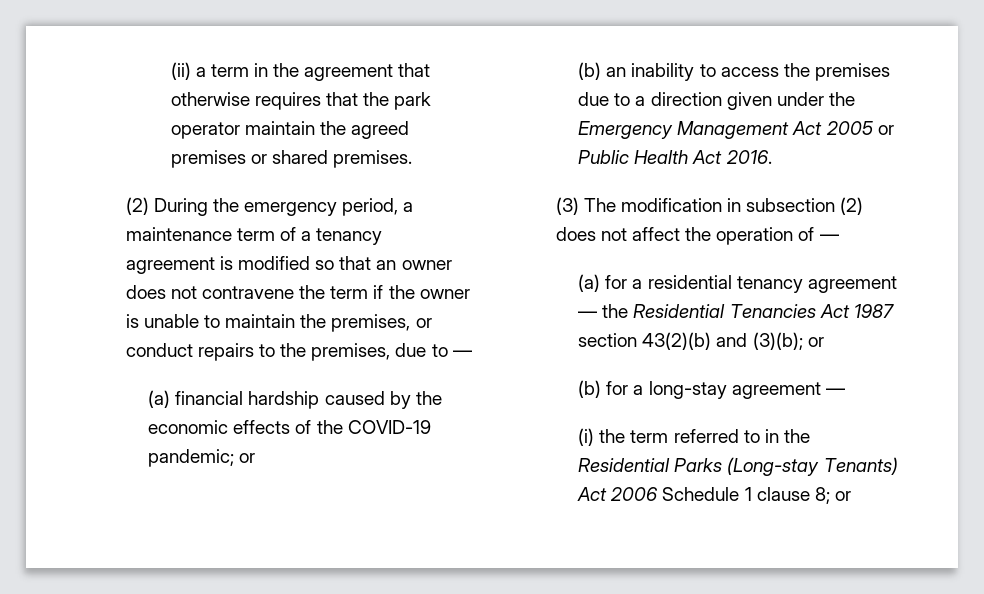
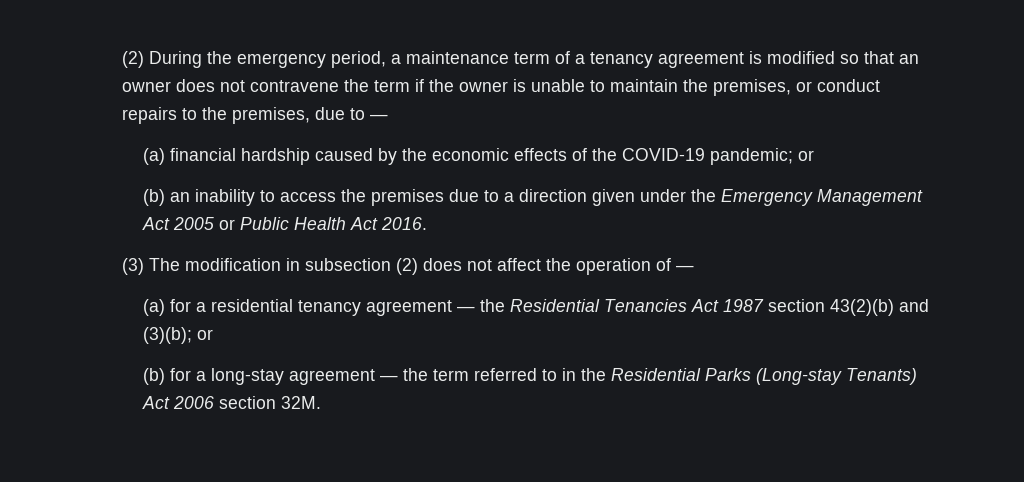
- (ii) a term in the agreement that otherwise requires that the park operator maintain the agreed premises or shared premises.
- (b) for a long-stay agreement —
- (i) the term referred to in the Residential Parks (Long-stay Tenants) Act 2006 Schedule 1 clause 8; or
+ (b) for a long-stay agreement — the term referred to in the Residential Parks (Long-stay Tenants) Act 2006 section 32M.

